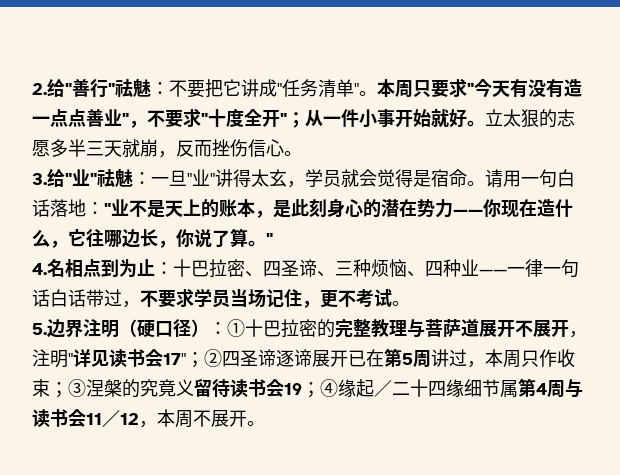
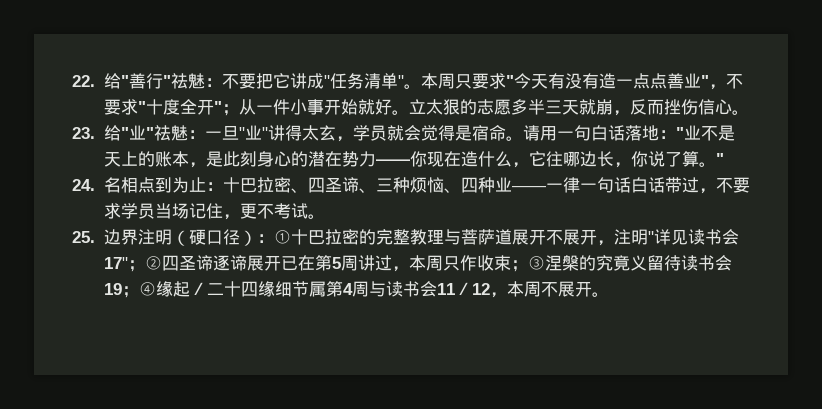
- 2.给"善行"祛魅：不要把它讲成"任务清单"。
+ 22.给"善行"祛魅：不要把它讲成"任务清单"。
- 3.给"业"祛魅：一旦"业"讲得太玄，学员就会觉得是宿命。
+ 23.给"业"祛魅：一旦"业"讲得太玄，学员就会觉得是宿命。
- 4.名相点到为止：十巴拉密、四圣谛、三种烦恼、四种业——一律一句话白话带过，不要求学员当场记住，更不考试。
+ 24.名相点到为止：十巴拉密、四圣谛、三种烦恼、四种业——一律一句话白话带过，不要求学员当场记住，更不考试。
- 5.边界注明（硬口径）：①十巴拉密的完整教理与菩萨道展开不展开，注明"详见读书会17"；②四圣谛逐谛展开已在第5周讲过，本周只作收束；③涅槃的究竟义留待读书会19；④缘起／二十四缘细节属第4周与读书会11／12，本周不展开。
+ 25.边界注明（硬口径）：①十巴拉密的完整教理与菩萨道展开不展开，注明"详见读书会17"；②四圣谛逐谛展开已在第5周讲过，本周只作收束；③涅槃的究竟义留待读书会19；④缘起／二十四缘细节属第4周与读书会11／12，本周不展开。

